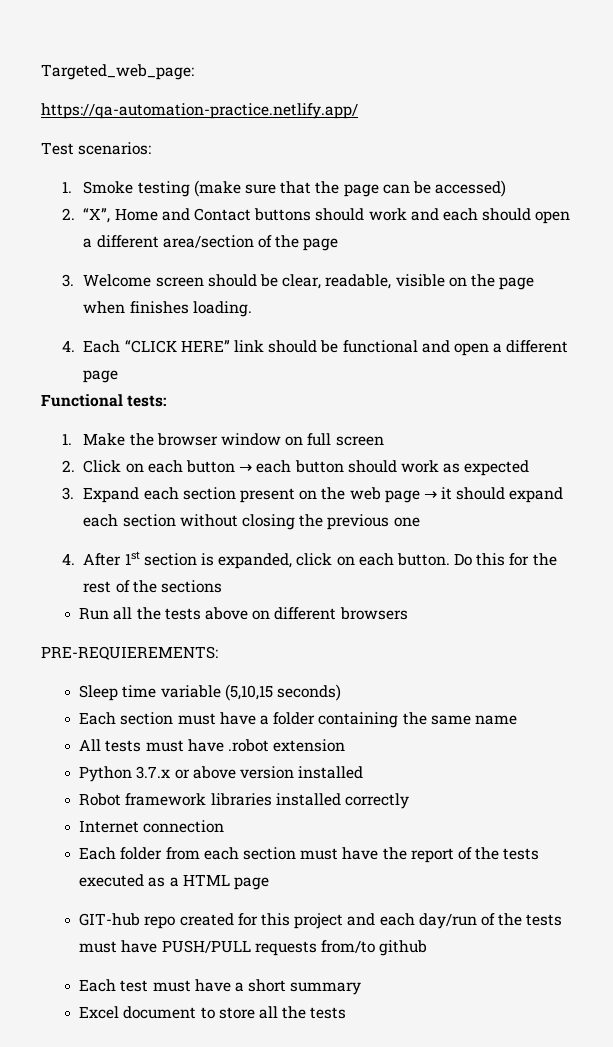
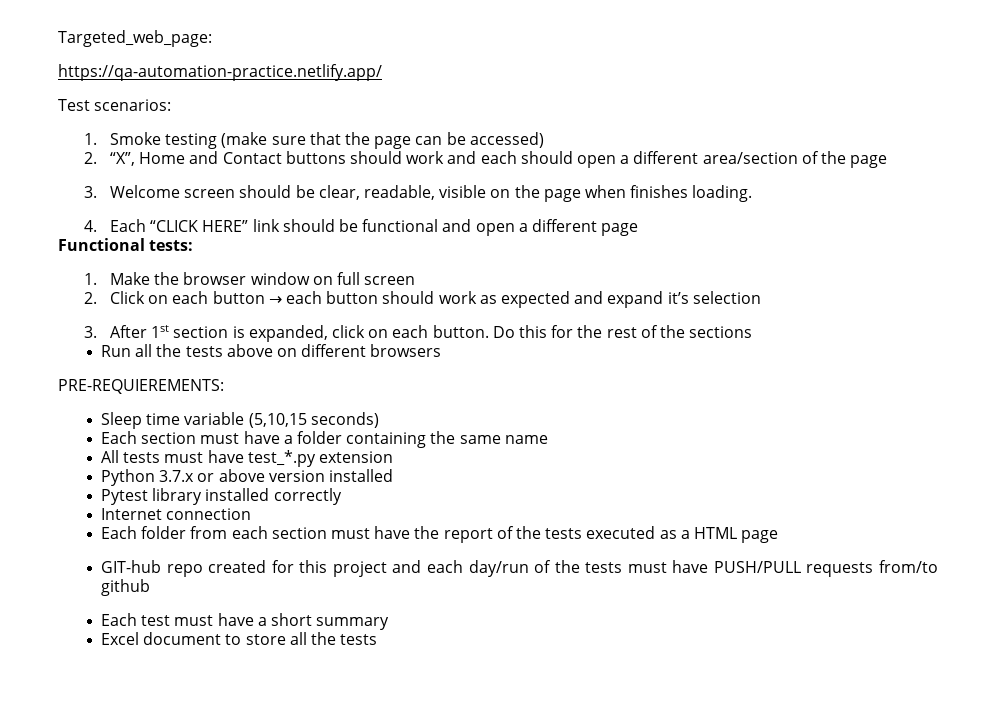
- 2. Click on each button → each button should work as expected
- 3. Expand each section present on the web page → it should expand each section without closing the previous one
- 4. After 1st section is expanded, click on each button.
+ 2. Click on each button → each button should work as expected and expand it’s selection
+ 3. After 1st section is expanded, click on each button.
- All tests must have .robot extension
+ All tests must have test_*.py extension
- Robot framework libraries installed correctly
+ Pytest library installed correctly

